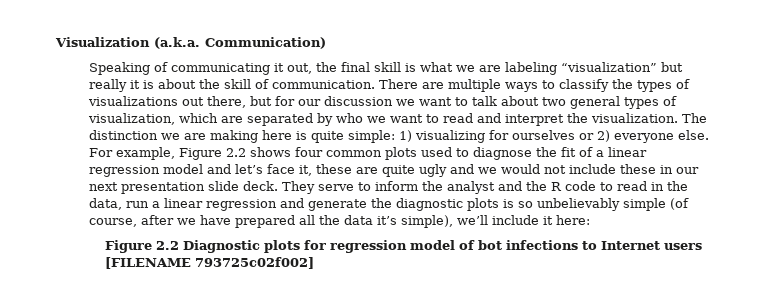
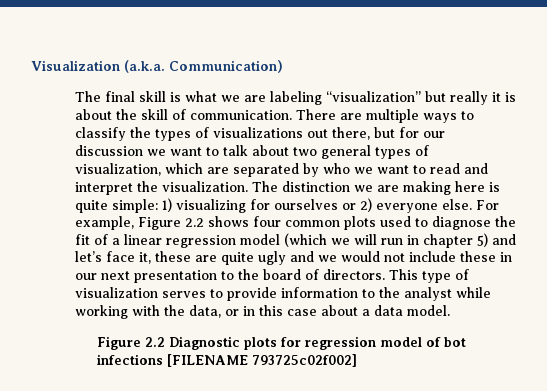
- Speaking of communicating it out, the final skill is what we are labeling “visualization” but really it is about the skill of communication.
+ The final skill is what we are labeling “visualization” but really it is about the skill of communication.
- For example, Figure 2.2 shows four common plots used to diagnose the fit of a linear regression model and let’s face it, these are quite ugly and we would not include these in our next presentation slide deck. They serve to inform the analyst and the R code to read in the data, run a linear regression and generate the diagnostic plots is so unbelievably simple (of course, after we have prepared all the data it’s simple), we’ll include it here:
+ For example, Figure 2.2 shows four common plots used to diagnose the fit of a linear regression model (which we will run in chapter 5) and let’s face it, these are quite ugly and we would not include these in our next presentation to the board of directors. This type of visualization serves to provide information to the analyst while working with the data, or in this case about a data model.
- Figure 2.2 Diagnostic plots for regression model of bot infections to Internet users [FILENAME 793725c02f002]
+ Figure 2.2 Diagnostic plots for regression model of bot infections [FILENAME 793725c02f002]

